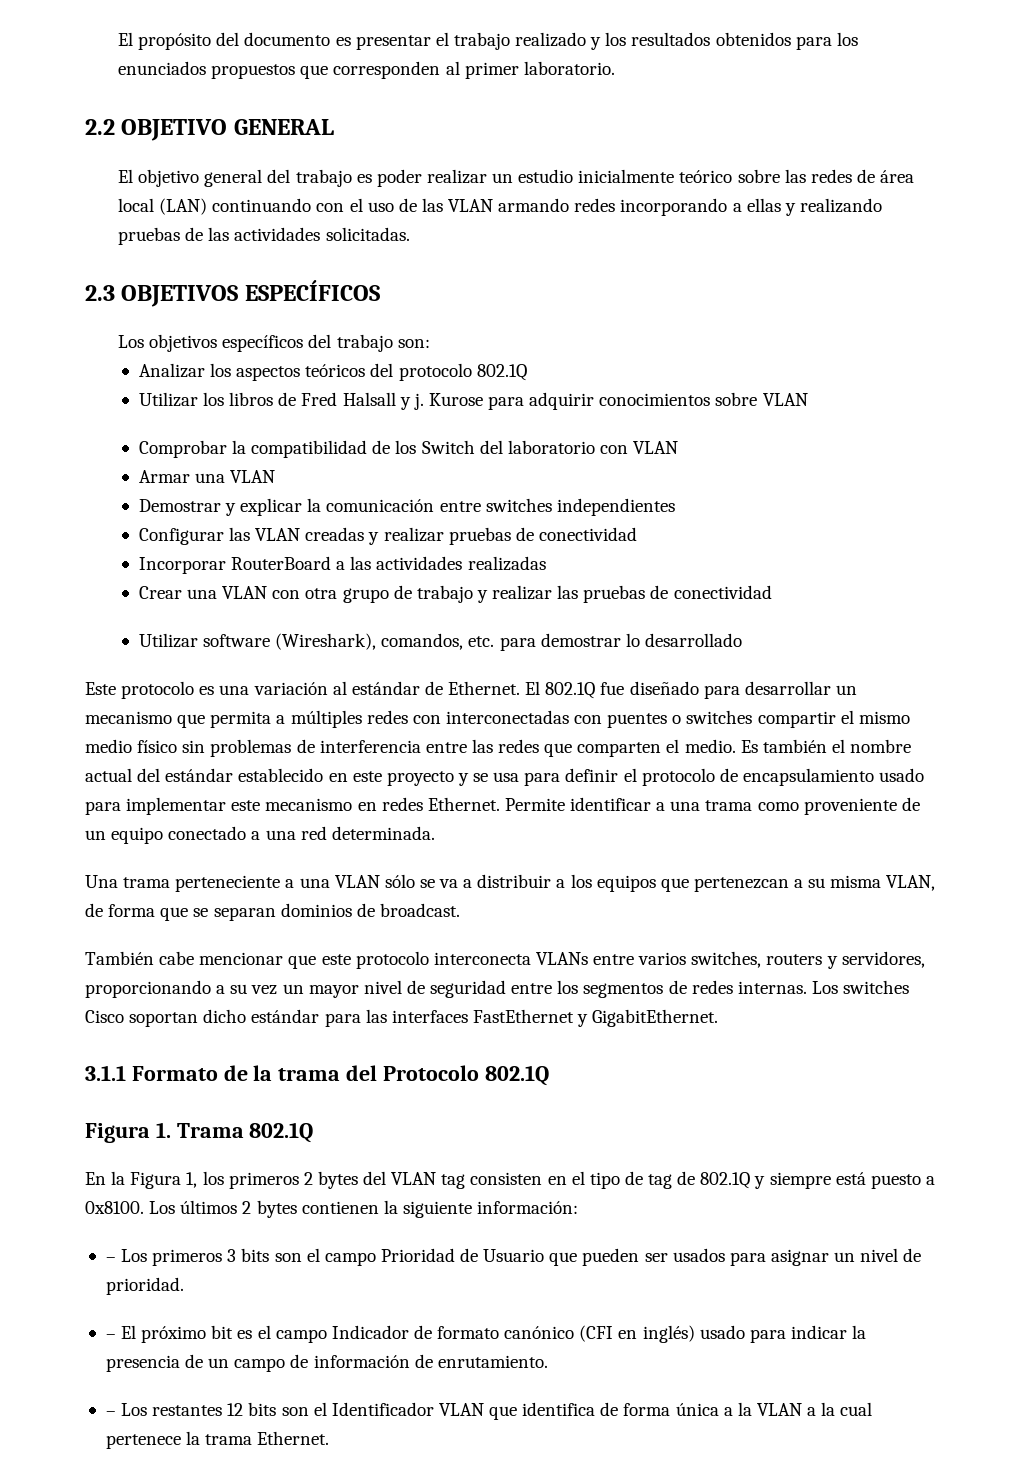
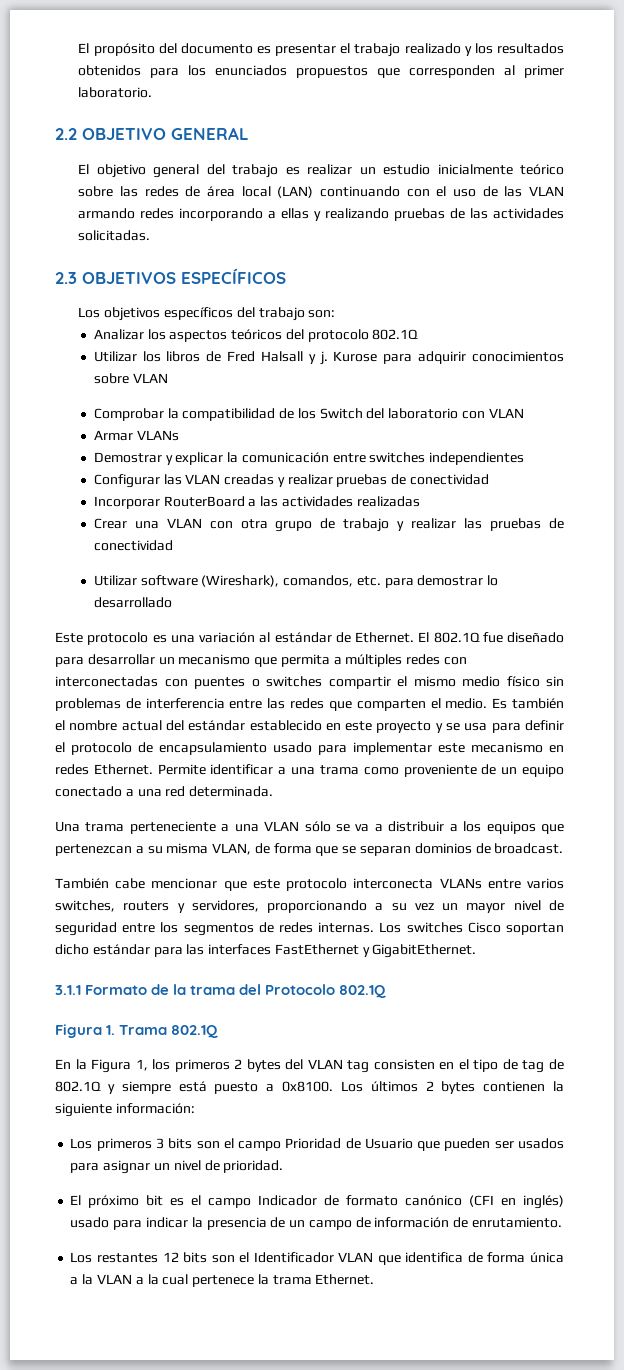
- El objetivo general del trabajo es poder realizar un estudio inicialmente teórico sobre las redes de área local (LAN) continuando con el uso de las VLAN armando redes incorporando a ellas y realizando pruebas de las actividades solicitadas.
+ El objetivo general del trabajo es realizar un estudio inicialmente teórico sobre las redes de área local (LAN) continuando con el uso de las VLAN armando redes incorporando a ellas y realizando pruebas de las actividades solicitadas.
- Armar una VLAN
+ Armar VLANs
- – Los primeros 3 bits son el campo Prioridad de Usuario que pueden ser usados para asignar un nivel de prioridad.
+ Los primeros 3 bits son el campo Prioridad de Usuario que pueden ser usados para asignar un nivel de prioridad.
- – El próximo bit es el campo Indicador de formato canónico (CFI en inglés) usado para indicar la presencia de un campo de información de enrutamiento.
+ El próximo bit es el campo Indicador de formato canónico (CFI en inglés) usado para indicar la presencia de un campo de información de enrutamiento.
- – Los restantes 12 bits son el Identificador VLAN que identifica de forma única a la VLAN a la cual pertenece la trama Ethernet.
+ Los restantes 12 bits son el Identificador VLAN que identifica de forma única a la VLAN a la cual pertenece la trama Ethernet.

